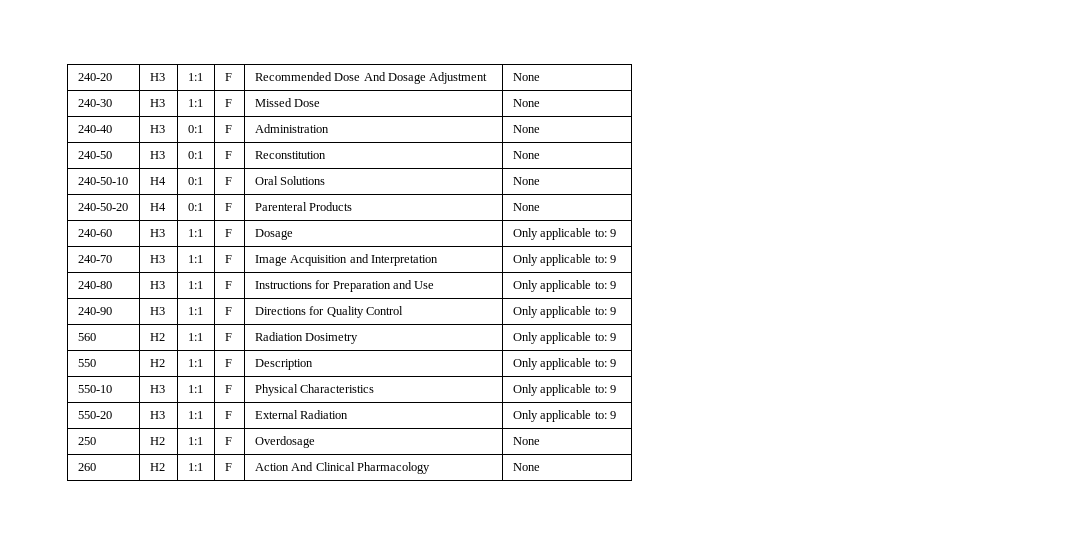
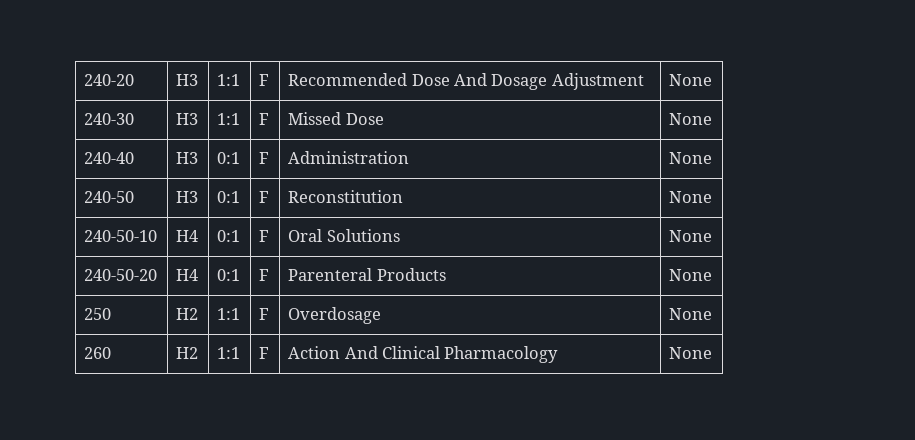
- 240-60 | H3 | 1:1 | F | Dosage | Only applicable to: 9
- 240-70 | H3 | 1:1 | F | Image Acquisition and Interpretation | Only applicable to: 9
- 240-80 | H3 | 1:1 | F | Instructions for Preparation and Use | Only applicable to: 9
- 240-90 | H3 | 1:1 | F | Directions for Quality Control | Only applicable to: 9
- 560 | H2 | 1:1 | F | Radiation Dosimetry | Only applicable to: 9
- 550 | H2 | 1:1 | F | Description | Only applicable to: 9
- 550-10 | H3 | 1:1 | F | Physical Characteristics | Only applicable to: 9
- 550-20 | H3 | 1:1 | F | External Radiation | Only applicable to: 9

